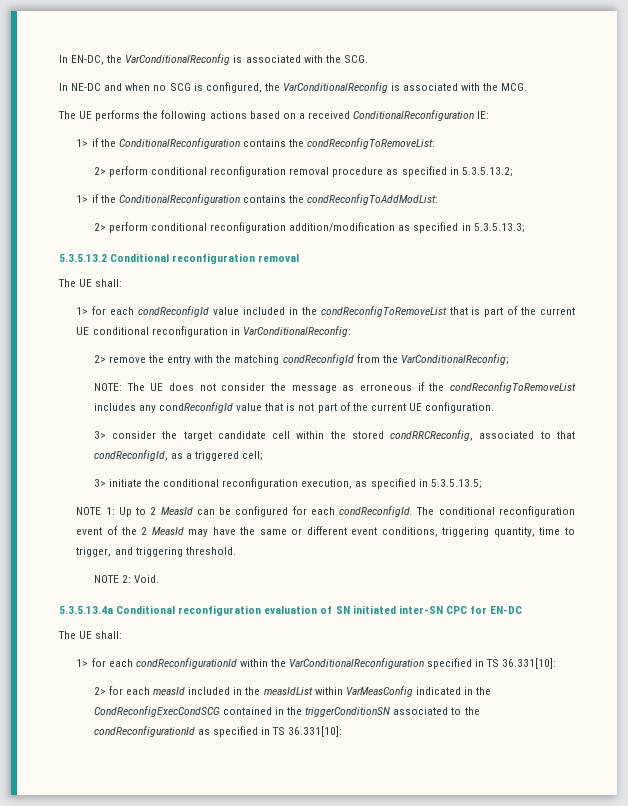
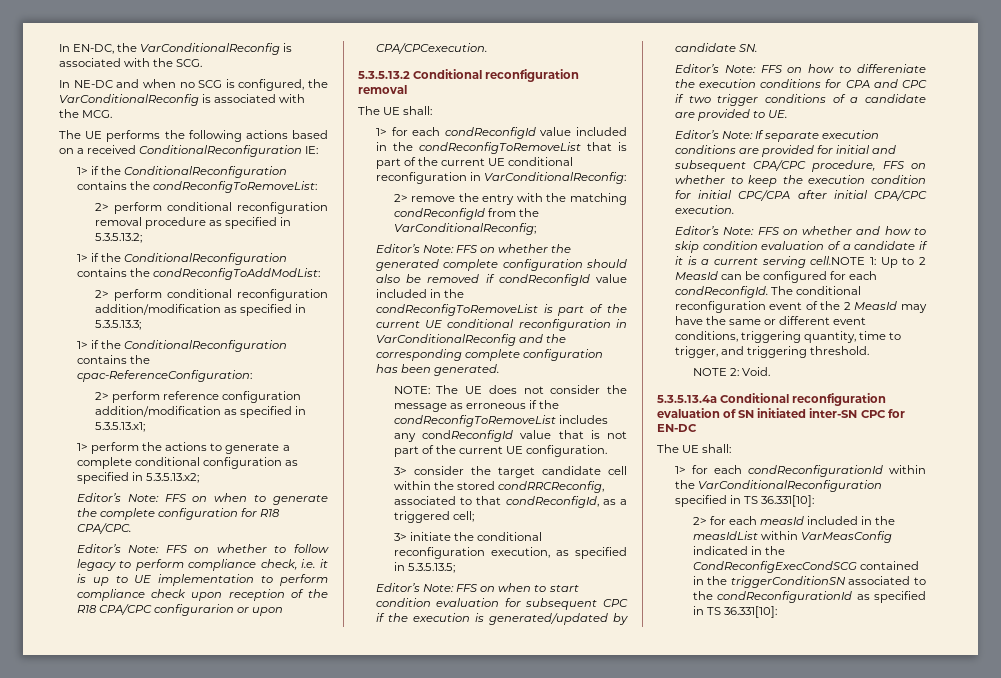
+ 1> if the ConditionalReconfiguration contains the cpac-ReferenceConfiguration:
+ 2> perform reference configuration addition/modification as specified in 5.3.5.13.x1;
+ 1> perform the actions to generate a complete conditional configuration as specified in 5.3.5.13.x2;
+ Editor’s Note: FFS on when to generate the complete configuration for R18 CPA/CPC.
+ Editor’s Note: FFS on whether to follow legacy to perform compliance check, i.e. it is up to UE implementation to perform compliance check upon reception of the R18 CPA/CPC configurarion or upon CPA/CPCexecution.
+ Editor’s Note: FFS on whether the generated complete configuration should also be removed if condReconfigId value included in the condReconfigToRemoveList is part of the current UE conditional reconfiguration in VarConditionalReconfig and the corresponding complete configuration has been generated.
- NOTE 1: Up to 2 MeasId can be configured for each condReconfigId.
+ Editor’s Note: FFS on when to start condition evaluation for subsequent CPC if the execution is generated/updated by candidate SN.
+ Editor’s Note: FFS on how to differeniate the execution conditions for CPA and CPC if two trigger conditions of a candidate are provided to UE.
+ Editor’s Note: If separate execution conditions are provided for initial and subsequent CPA/CPC procedure, FFS on whether to keep the execution condition for initial CPC/CPA after initial CPA/CPC execution.
+ Editor’s Note: FFS on whether and how to skip condition evaluation of a candidate if it is a current serving cell.NOTE 1: Up to 2 MeasId can be configured for each condReconfigId.

